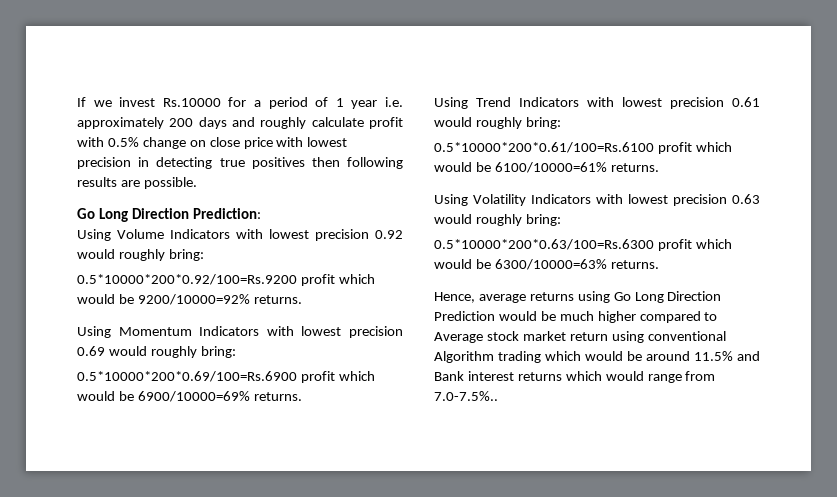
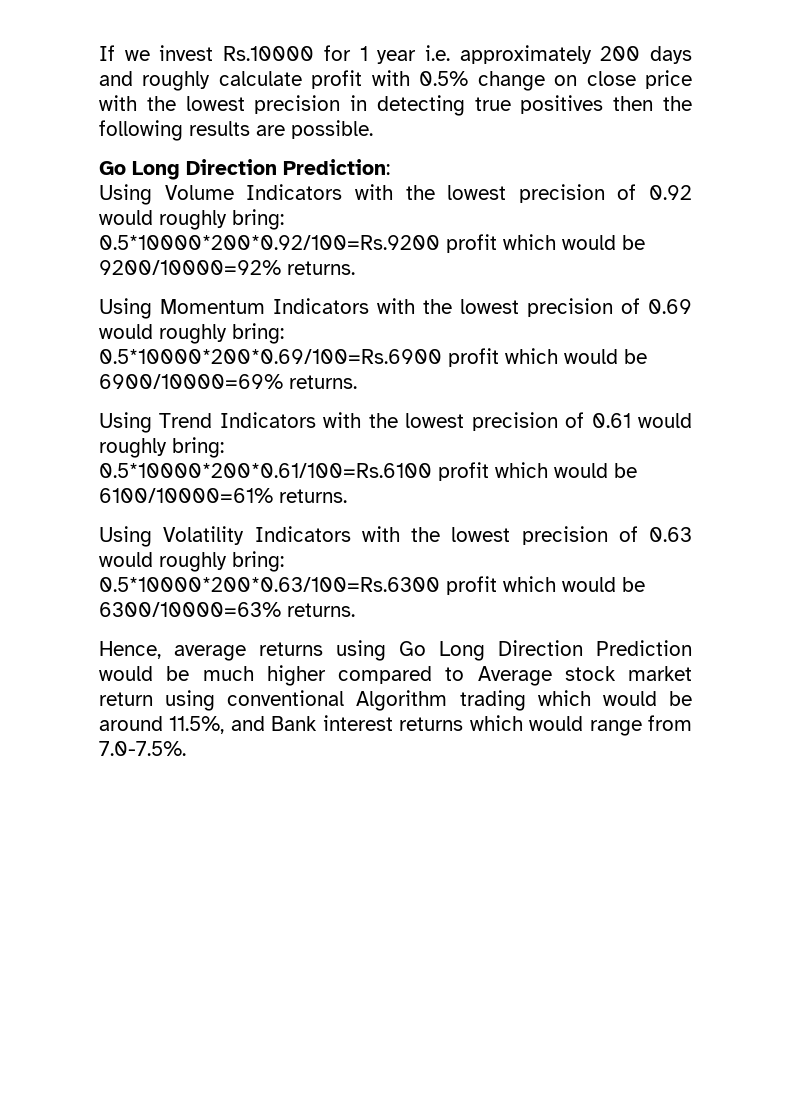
- If we invest Rs.10000 for a period of 1 year i.e. approximately 200 days and roughly calculate profit with 0.5% change on close price with lowest precision in detecting true positives then following results are possible.
+ If we invest Rs.10000 for 1 year i.e. approximately 200 days and roughly calculate profit with 0.5% change on close price with the lowest precision in detecting true positives then the following results are possible.
- Using Volume Indicators with lowest precision 0.92 would roughly bring:
+ Using Volume Indicators with the lowest precision of 0.92 would roughly bring:
- Using Momentum Indicators with lowest precision 0.69 would roughly bring:
+ Using Momentum Indicators with the lowest precision of 0.69 would roughly bring:
- Using Trend Indicators with lowest precision 0.61 would roughly bring:
+ Using Trend Indicators with the lowest precision of 0.61 would roughly bring:
- Using Volatility Indicators with lowest precision 0.63 would roughly bring:
+ Using Volatility Indicators with the lowest precision of 0.63 would roughly bring:
- Hence, average returns using Go Long Direction Prediction would be much higher compared to Average stock market return using conventional Algorithm trading which would be around 11.5% and Bank interest returns which would range from 7.0-7.5%..
+ Hence, average returns using Go Long Direction Prediction would be much higher compared to Average stock market return using conventional Algorithm trading which would be around 11.5%, and Bank interest returns which would range from 7.0-7.5%.

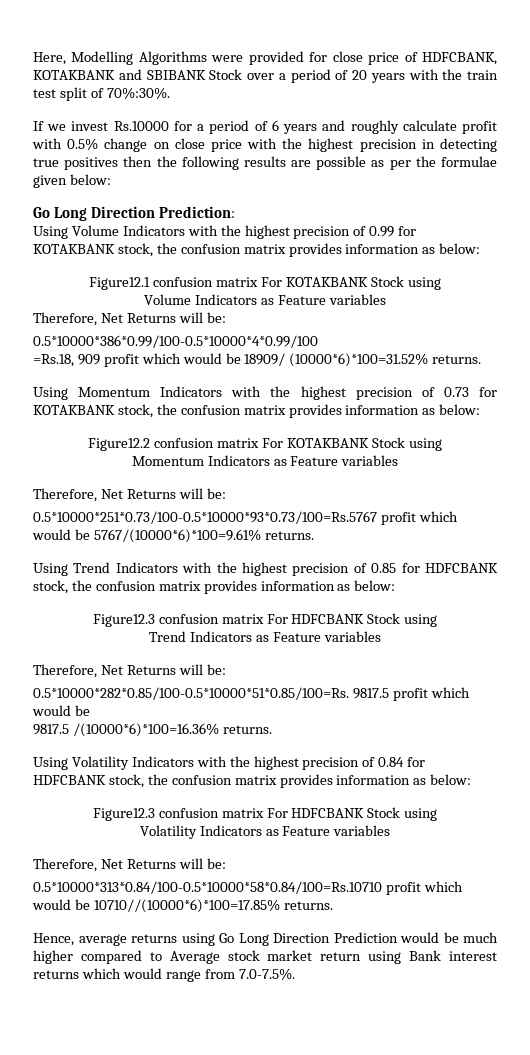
+ Here, Modelling Algorithms were provided for close price of HDFCBANK, KOTAKBANK and SBIBANK Stock over a period of 20 years with the train test split of 70%:30%.
- If we invest Rs.10000 for 1 year i.e. approximately 200 days and roughly calculate profit with 0.5% change on close price with the lowest precision in detecting true positives then the following results are possible.
+ If we invest Rs.10000 for a period of 6 years and roughly calculate profit with 0.5% change on close price with the highest precision in detecting true positives then the following results are possible as per the formulae given below:
- Using Volume Indicators with the lowest precision of 0.92 would roughly bring:
- 0.5*10000*200*0.92/100=Rs.9200 profit which would be 9200/10000=92% returns.
+ Using Volume Indicators with the highest precision of 0.99 for KOTAKBANK stock, the confusion matrix provides information as below:
+ Figure12.1 confusion matrix For KOTAKBANK Stock using
+ Volume Indicators as Feature variables
+ Therefore, Net Returns will be:
+ 0.5*10000*386*0.99/100-0.5*10000*4*0.99/100
+ =Rs.18, 909 profit which would be 18909/ (10000*6)*100=31.52% returns.
- Using Momentum Indicators with the lowest precision of 0.69 would roughly bring:
- 0.5*10000*200*0.69/100=Rs.6900 profit which would be 6900/10000=69% returns.
+ Using Momentum Indicators with the highest precision of 0.73 for KOTAKBANK stock, the confusion matrix provides information as below:
+ Figure12.2 confusion matrix For KOTAKBANK Stock using
+ Momentum Indicators as Feature variables
+ Therefore, Net Returns will be:
+ 0.5*10000*251*0.73/100-0.5*10000*93*0.73/100=Rs.5767 profit which would be 5767/(10000*6)*100=9.61% returns.
- Using Trend Indicators with the lowest precision of 0.61 would roughly bring:
- 0.5*10000*200*0.61/100=Rs.6100 profit which would be 6100/10000=61% returns.
+ Using Trend Indicators with the highest precision of 0.85 for HDFCBANK stock, the confusion matrix provides information as below:
+ Figure12.3 confusion matrix For HDFCBANK Stock using
+ Trend Indicators as Feature variables
+ Therefore, Net Returns will be:
+ 0.5*10000*282*0.85/100-0.5*10000*51*0.85/100=Rs. 9817.5 profit which would be
+ 9817.5 /(10000*6)*100=16.36% returns.
- Using Volatility Indicators with the lowest precision of 0.63 would roughly bring:
- 0.5*10000*200*0.63/100=Rs.6300 profit which would be 6300/10000=63% returns.
+ Using Volatility Indicators with the highest precision of 0.84 for HDFCBANK stock, the confusion matrix provides information as below:
+ Figure12.3 confusion matrix For HDFCBANK Stock using
+ Volatility Indicators as Feature variables
+ Therefore, Net Returns will be:
+ 0.5*10000*313*0.84/100-0.5*10000*58*0.84/100=Rs.10710 profit which would be 10710//(10000*6)*100=17.85% returns.
- Hence, average returns using Go Long Direction Prediction would be much higher compared to Average stock market return using conventional Algorithm trading which would be around 11.5%, and Bank interest returns which would range from 7.0-7.5%.
+ Hence, average returns using Go Long Direction Prediction would be much higher compared to Average stock market return using Bank interest returns which would range from 7.0-7.5%.

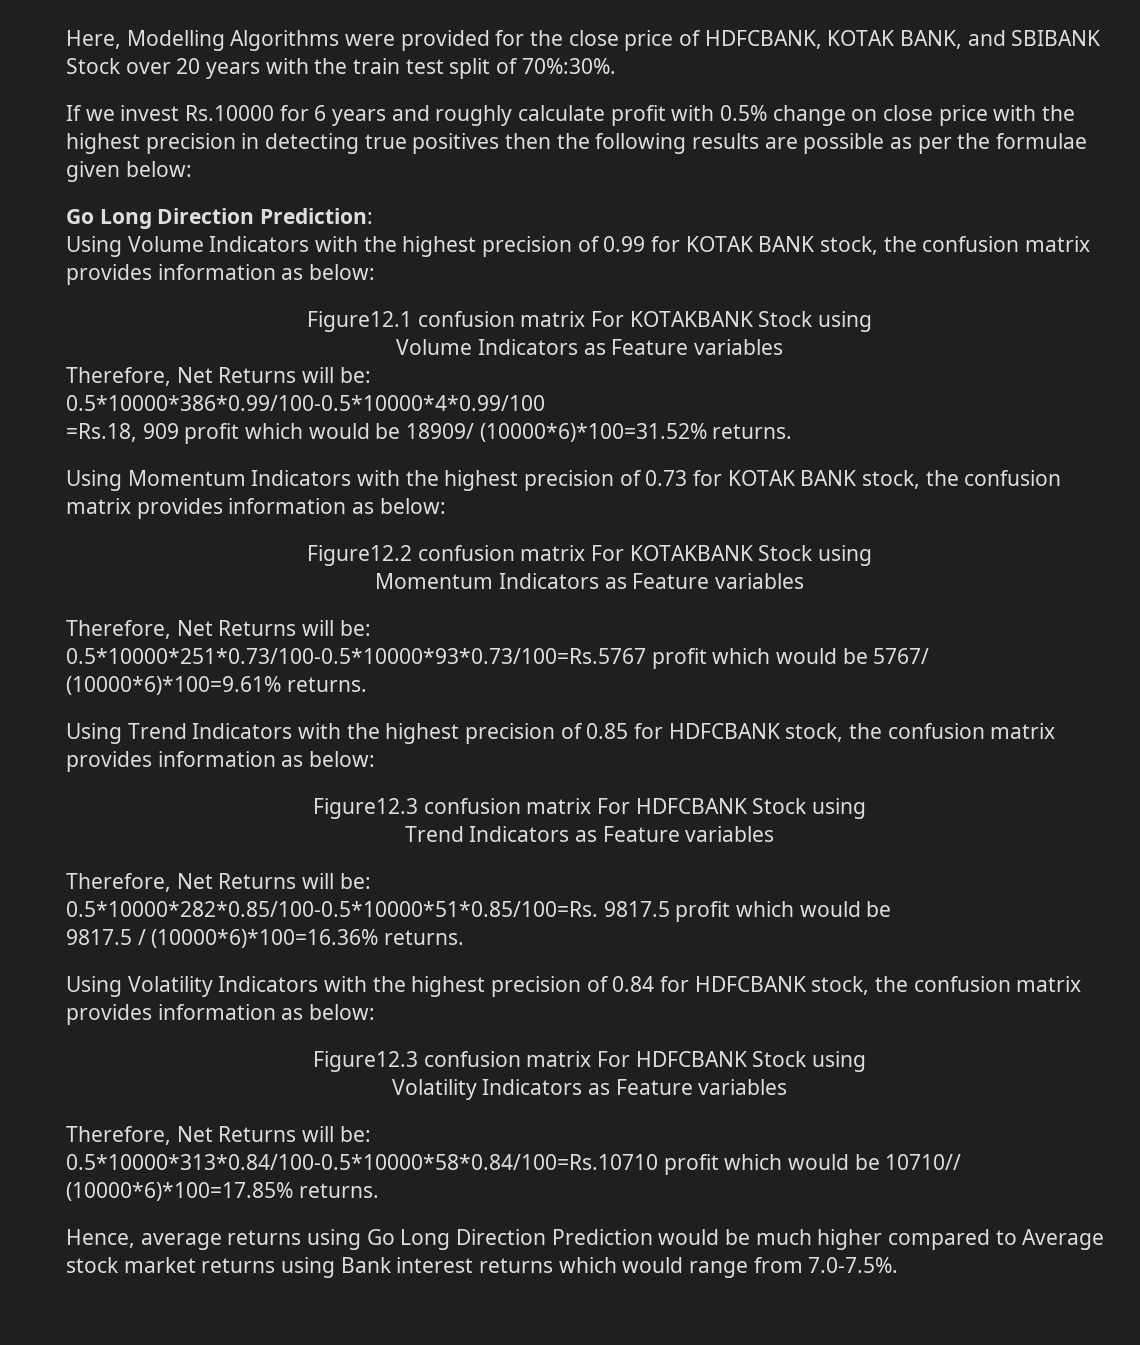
- Here, Modelling Algorithms were provided for close price of HDFCBANK, KOTAKBANK and SBIBANK Stock over a period of 20 years with the train test split of 70%:30%.
+ Here, Modelling Algorithms were provided for the close price of HDFCBANK, KOTAK BANK, and SBIBANK Stock over 20 years with the train test split of 70%:30%.
- If we invest Rs.10000 for a period of 6 years and roughly calculate profit with 0.5% change on close price with the highest precision in detecting true positives then the following results are possible as per the formulae given below:
+ If we invest Rs.10000 for 6 years and roughly calculate profit with 0.5% change on close price with the highest precision in detecting true positives then the following results are possible as per the formulae given below:
- Using Volume Indicators with the highest precision of 0.99 for KOTAKBANK stock, the confusion matrix provides information as below:
+ Using Volume Indicators with the highest precision of 0.99 for KOTAK BANK stock, the confusion matrix provides information as below:
- Using Momentum Indicators with the highest precision of 0.73 for KOTAKBANK stock, the confusion matrix provides information as below:
+ Using Momentum Indicators with the highest precision of 0.73 for KOTAK BANK stock, the confusion matrix provides information as below:
- 0.5*10000*251*0.73/100-0.5*10000*93*0.73/100=Rs.5767 profit which would be 5767/(10000*6)*100=9.61% returns.
+ 0.5*10000*251*0.73/100-0.5*10000*93*0.73/100=Rs.5767 profit which would be 5767/ (10000*6)*100=9.61% returns.
- 9817.5 /(10000*6)*100=16.36% returns.
+ 9817.5 / (10000*6)*100=16.36% returns.
- 0.5*10000*313*0.84/100-0.5*10000*58*0.84/100=Rs.10710 profit which would be 10710//(10000*6)*100=17.85% returns.
+ 0.5*10000*313*0.84/100-0.5*10000*58*0.84/100=Rs.10710 profit which would be 10710// (10000*6)*100=17.85% returns.
- Hence, average returns using Go Long Direction Prediction would be much higher compared to Average stock market return using Bank interest returns which would range from 7.0-7.5%.
+ Hence, average returns using Go Long Direction Prediction would be much higher compared to Average stock market returns using Bank interest returns which would range from 7.0-7.5%.

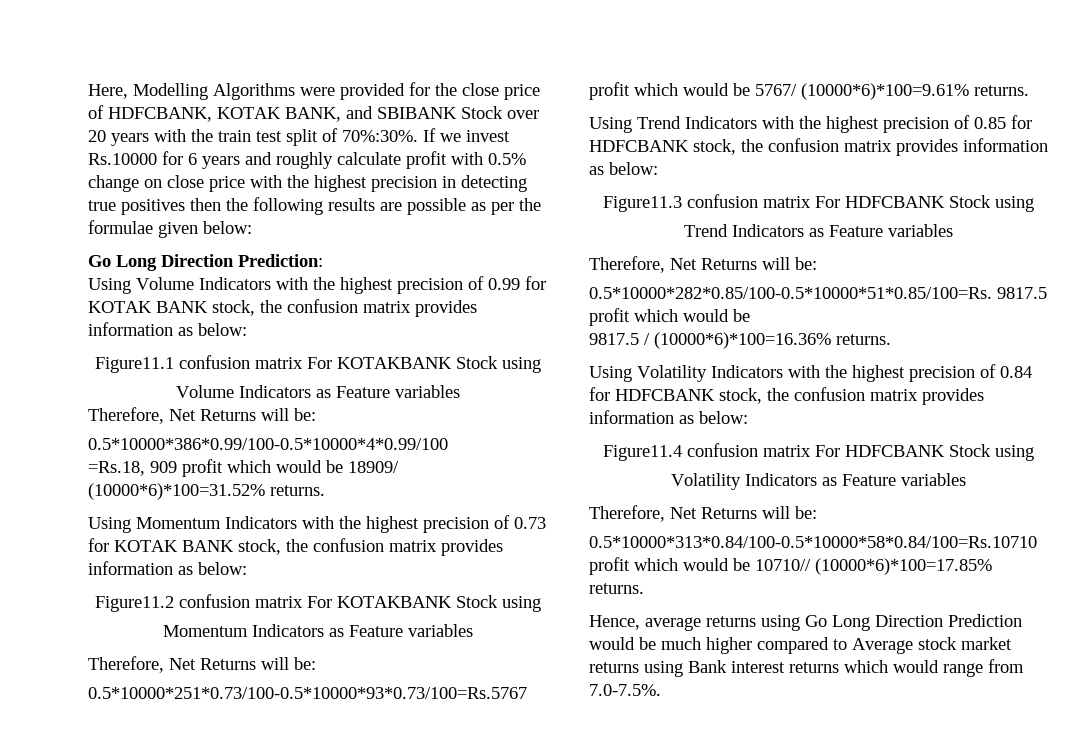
- Here, Modelling Algorithms were provided for the close price of HDFCBANK, KOTAK BANK, and SBIBANK Stock over 20 years with the train test split of 70%:30%.
- If we invest Rs.10000 for 6 years and roughly calculate profit with 0.5% change on close price with the highest precision in detecting true positives then the following results are possible as per the formulae given below:
+ Here, Modelling Algorithms were provided for the close price of HDFCBANK, KOTAK BANK, and SBIBANK Stock over 20 years with the train test split of 70%:30%. If we invest Rs.10000 for 6 years and roughly calculate profit with 0.5% change on close price with the highest precision in detecting true positives then the following results are possible as per the formulae given below:
- Figure12.1 confusion matrix For KOTAKBANK Stock using
+ Figure11.1 confusion matrix For KOTAKBANK Stock using
- Figure12.2 confusion matrix For KOTAKBANK Stock using
+ Figure11.2 confusion matrix For KOTAKBANK Stock using
  Using Trend Indicators with the highest precision of 0.85 for HDFCBANK stock, the confusion matrix provides information as below:
- Figure12.3 confusion matrix For HDFCBANK Stock using
+ Figure11.3 confusion matrix For HDFCBANK Stock using
  Using Volatility Indicators with the highest precision of 0.84 for HDFCBANK stock, the confusion matrix provides information as below:
- Figure12.3 confusion matrix For HDFCBANK Stock using
+ Figure11.4 confusion matrix For HDFCBANK Stock using

